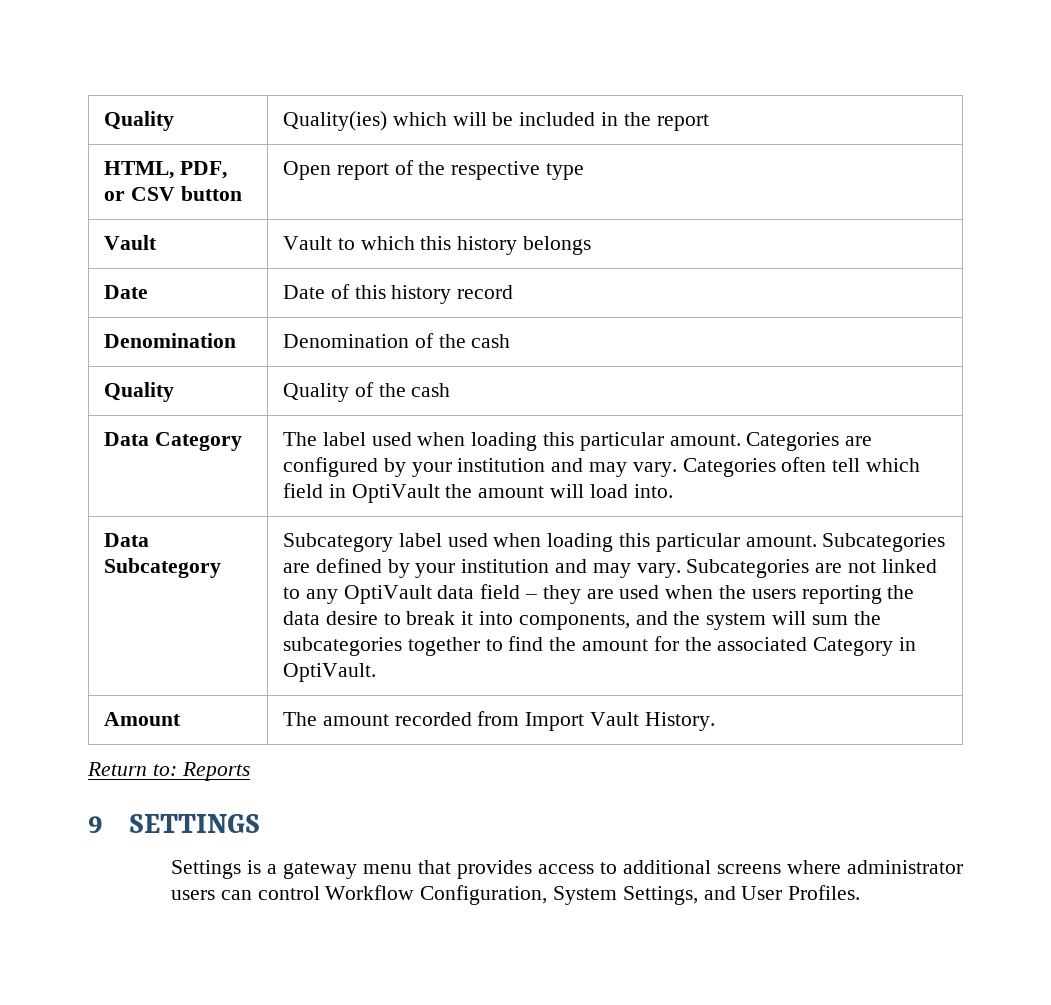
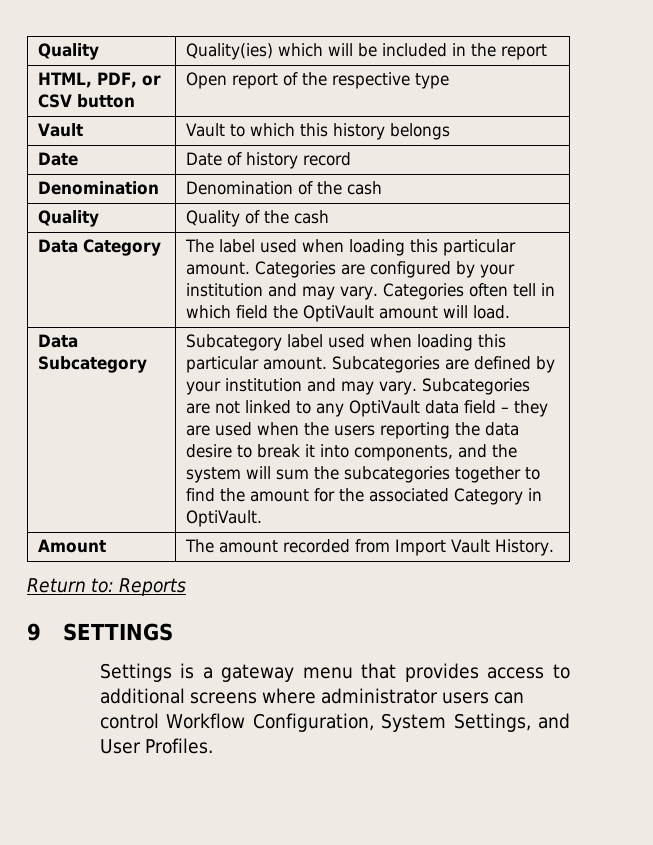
- Date | Date of this history record
+ Date | Date of history record
- Data Category | The label used when loading this particular amount. Categories are configured by your institution and may vary. Categories often tell which field in OptiVault the amount will load into.
+ Data Category | The label used when loading this particular amount. Categories are configured by your institution and may vary. Categories often tell in which field the OptiVault amount will load.

